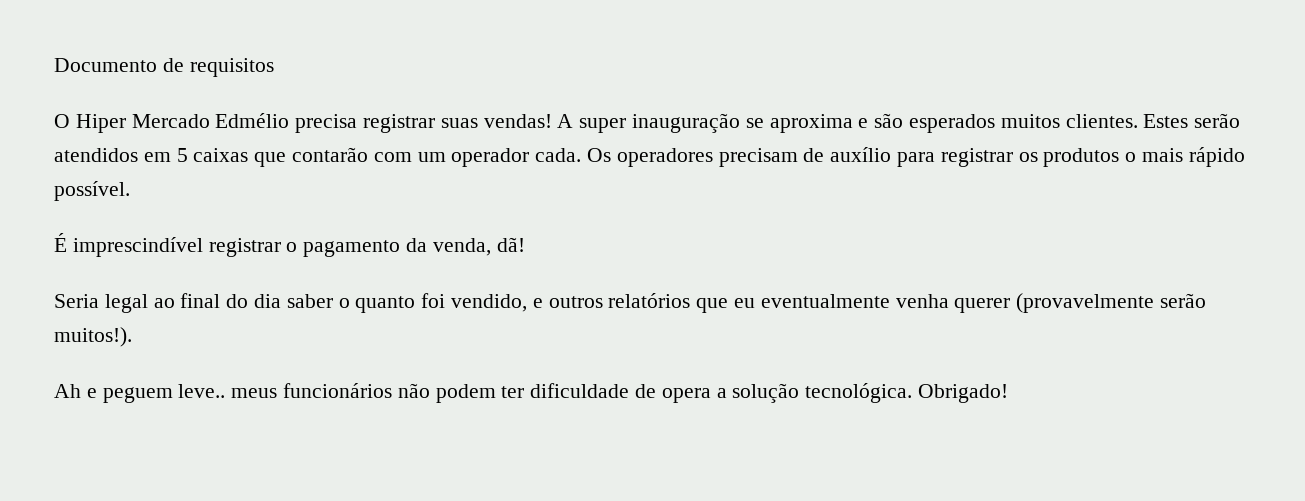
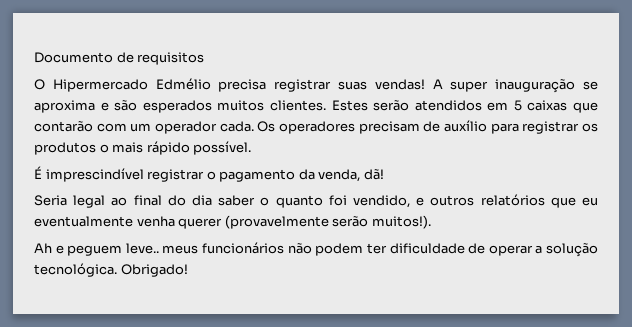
- O Hiper Mercado Edmélio precisa registrar suas vendas!
+ O Hipermercado Edmélio precisa registrar suas vendas!
- Ah e peguem leve.. meus funcionários não podem ter dificuldade de opera a solução tecnológica.
+ Ah e peguem leve.. meus funcionários não podem ter dificuldade de operar a solução tecnológica.

